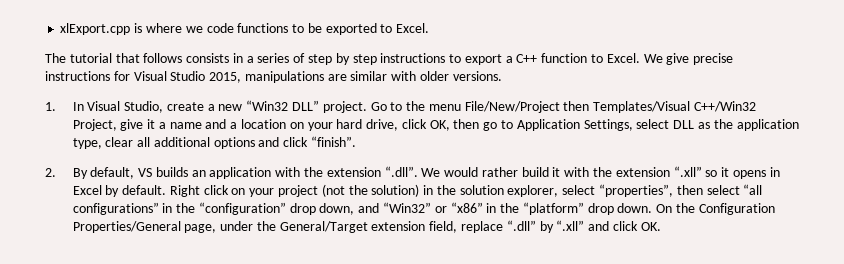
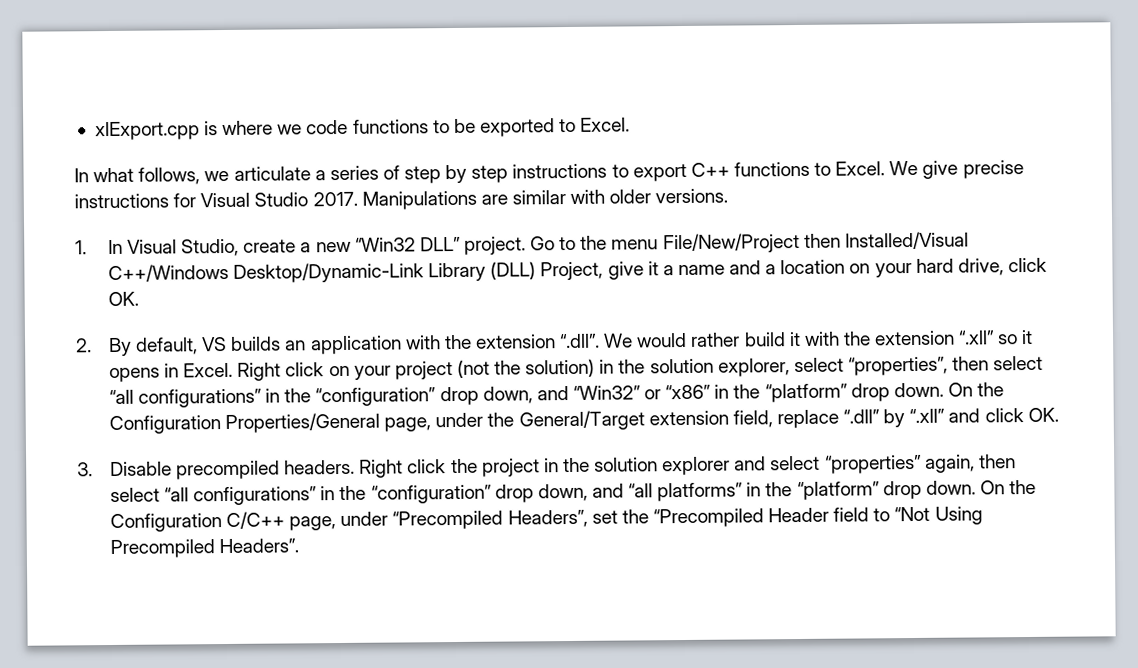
- The tutorial that follows consists in a series of step by step instructions to export a C++ function to Excel.
+ In what follows, we articulate a series of step by step instructions to export C++ functions to Excel.
- We give precise instructions for Visual Studio 2015, manipulations are similar with older versions.
+ We give precise instructions for Visual Studio 2017. Manipulations are similar with older versions.
- Go to the menu File/New/Project then Templates/Visual C++/Win32 Project, give it a name and a location on your hard drive, click OK, then go to Application Settings, select DLL as the application type, clear all additional options and click “finish”.
+ Go to the menu File/New/Project then Installed/Visual C++/Windows Desktop/Dynamic-Link Library (DLL) Project, give it a name and a location on your hard drive, click OK.
- 2. By default, VS builds an application with the extension “.dll”. We would rather build it with the extension “.xll” so it opens in Excel by default.
+ 2. By default, VS builds an application with the extension “.dll”. We would rather build it with the extension “.xll” so it opens in Excel.
+ 3. Disable precompiled headers. Right click the project in the solution explorer and select “properties” again, then select “all configurations” in the “configuration” drop down, and “all platforms” in the “platform” drop down. On the Configuration C/C++ page, under “Precompiled Headers”, set the “Precompiled Header field to “Not Using Precompiled Headers”.

